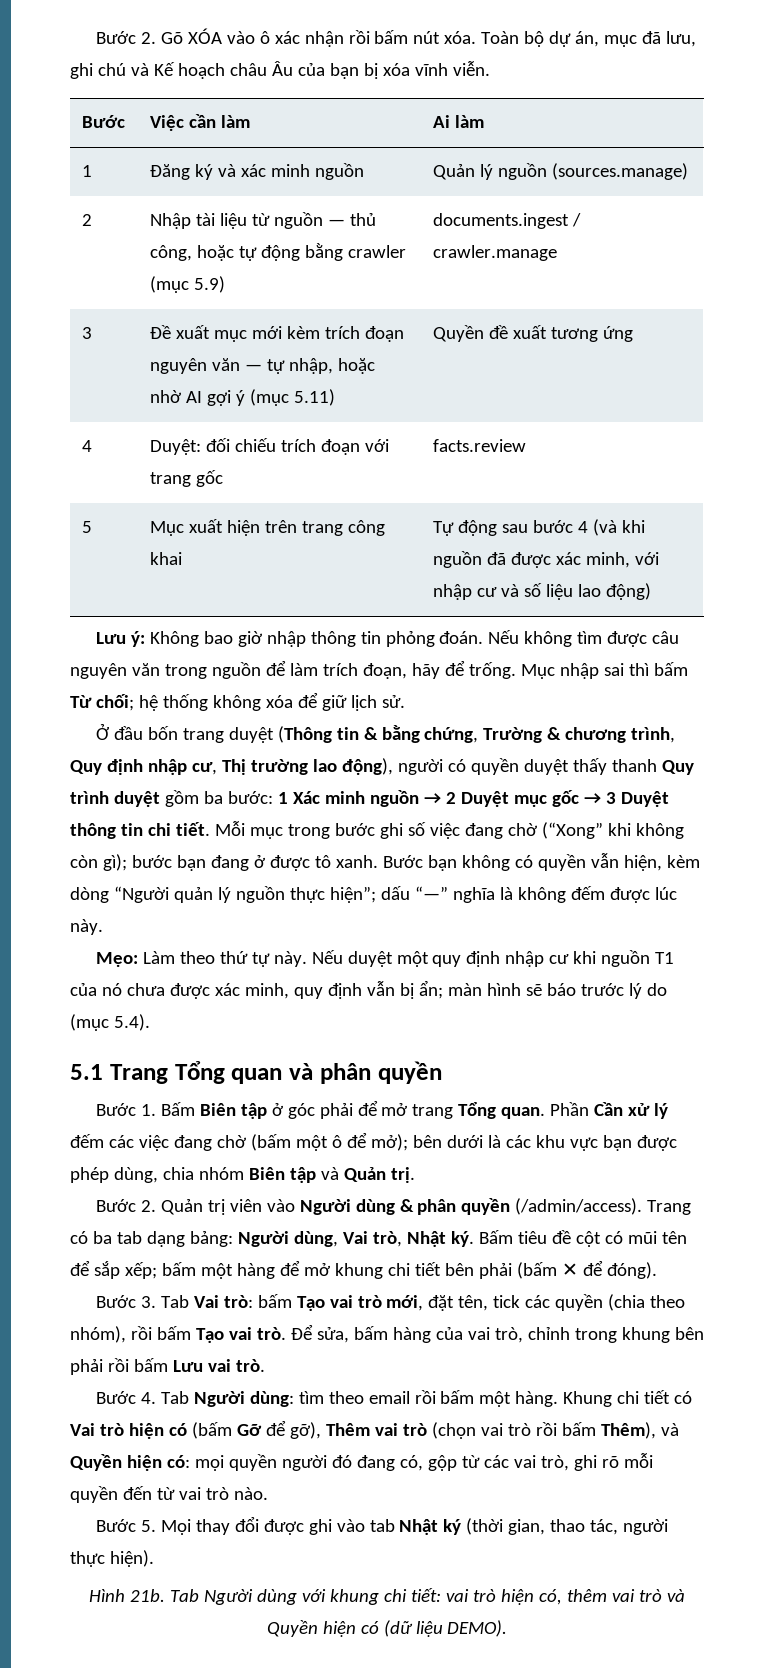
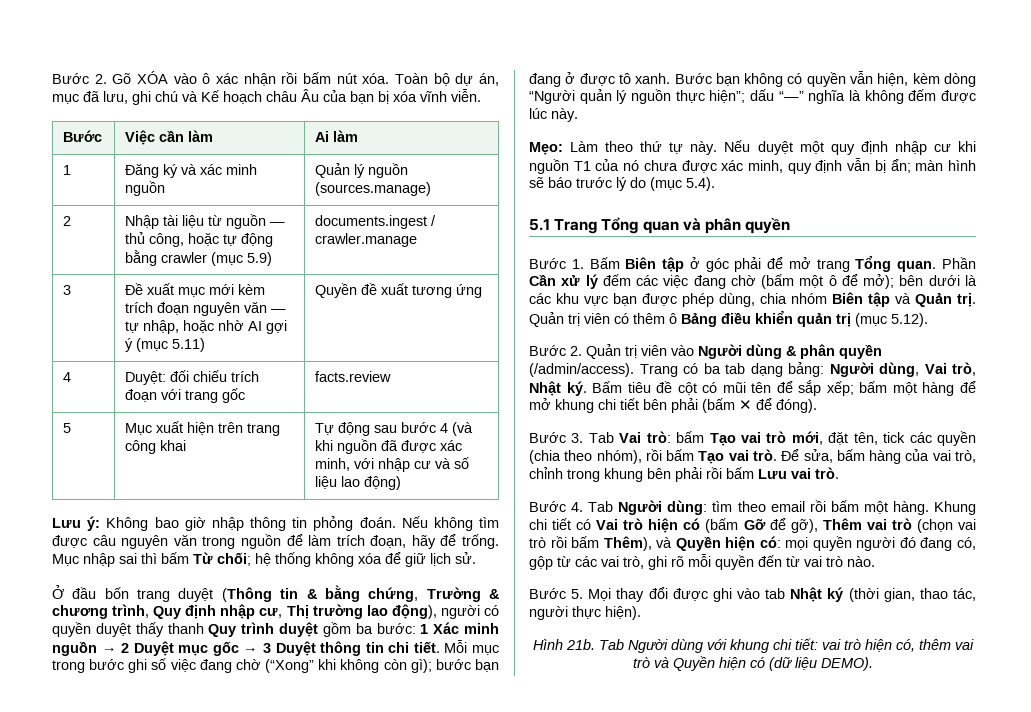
+ Quản trị viên có thêm ô Bảng điều khiển quản trị (mục 5.12).

